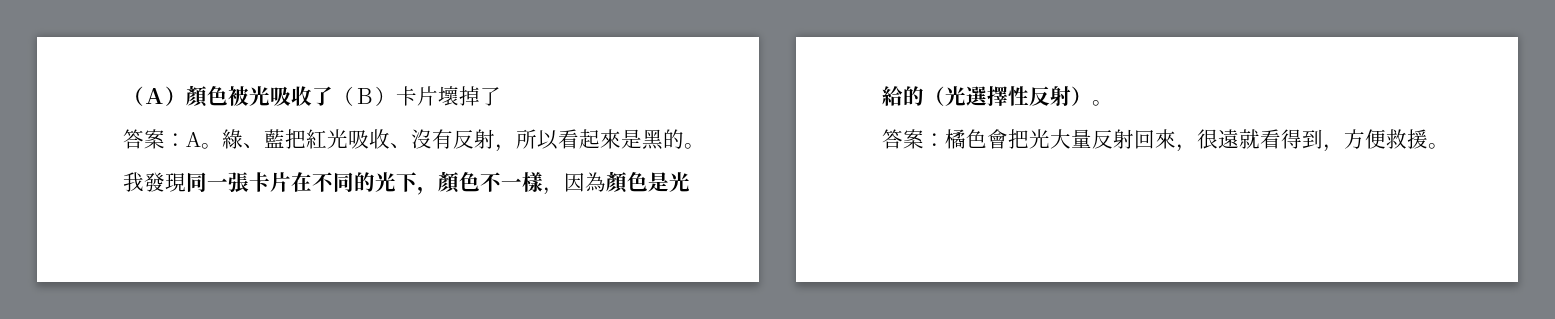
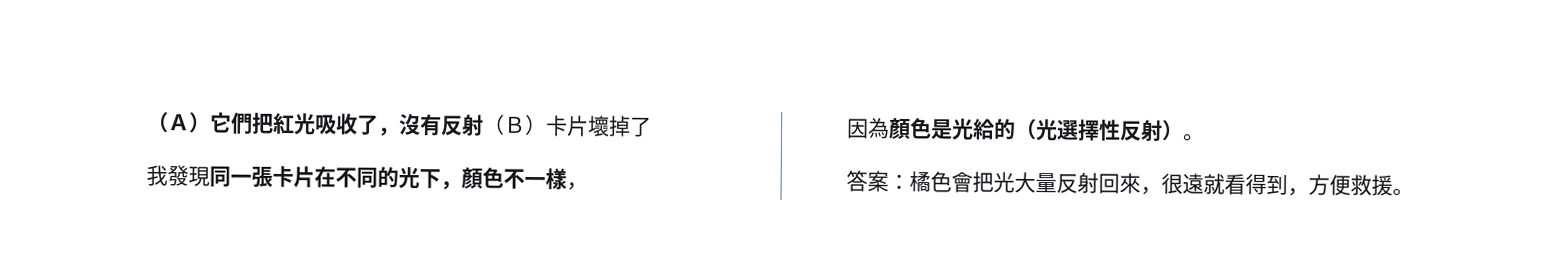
- （Ａ）顏色被光吸收了（Ｂ）卡片壞掉了
+ （Ａ）它們把紅光吸收了，沒有反射（Ｂ）卡片壞掉了
- 答案：A。綠、藍把紅光吸收、沒有反射，所以看起來是黑的。
- 我發現同一張卡片在不同的光下，顏色不一樣，因為顏色是光給的（光選擇性反射）。
+ 我發現同一張卡片在不同的光下，顏色不一樣，
+ 因為顏色是光給的（光選擇性反射）。

